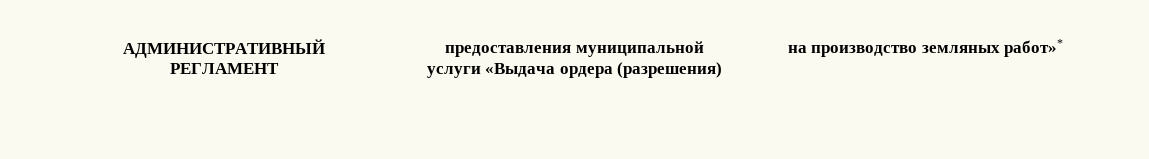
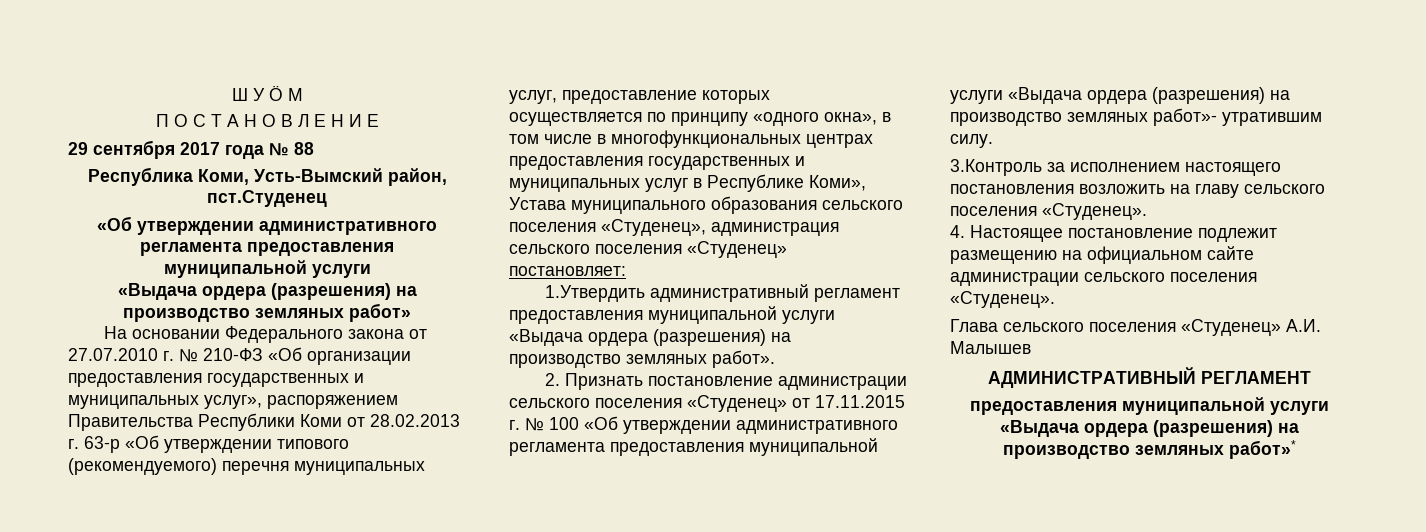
+ Ш У Ö М
+ П О С Т А Н О В Л Е Н И Е
+ 29 сентября 2017 года № 88
+ Республика Коми, Усть-Вымский район, пст.Студенец
+ «Об утверждении административного регламента предоставления муниципальной услуги
+ «Выдача ордера (разрешения) на производство земляных работ»
+ На основании Федерального закона от 27.07.2010 г. № 210-ФЗ «Об организации предоставления государственных и муниципальных услуг», распоряжением Правительства Республики Коми от 28.02.2013 г. 63-р «Об утверждении типового (рекомендуемого) перечня муниципальных услуг, предоставление которых осуществляется по принципу «одного окна», в том числе в многофункциональных центрах предоставления государственных и муниципальных услуг в Республике Коми», Устава муниципального образования сельского поселения «Студенец», администрация сельского поселения «Студенец» постановляет:
+ 1.Утвердить административный регламент предоставления муниципальной услуги «Выдача ордера (разрешения) на производство земляных работ».
+ 2. Признать постановление администрации сельского поселения «Студенец» от 17.11.2015 г. № 100 «Об утверждении административного регламента предоставления муниципальной услуги «Выдача ордера (разрешения) на производство земляных работ»- утратившим силу.
+ 3.Контроль за исполнением настоящего постановления возложить на главу сельского поселения «Студенец».
+ 4. Настоящее постановление подлежит размещению на официальном сайте администрации сельского поселения «Студенец».
+ Глава сельского поселения «Студенец» А.И. Малышев

